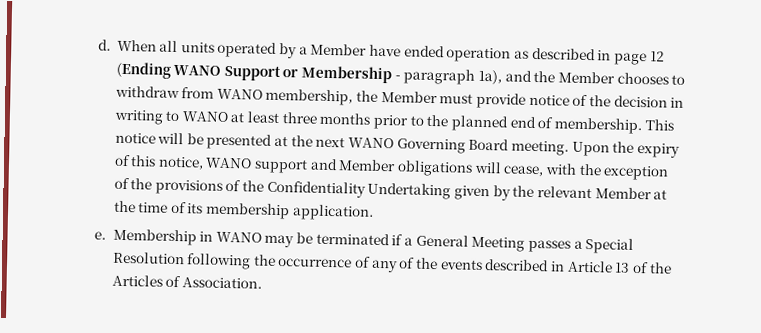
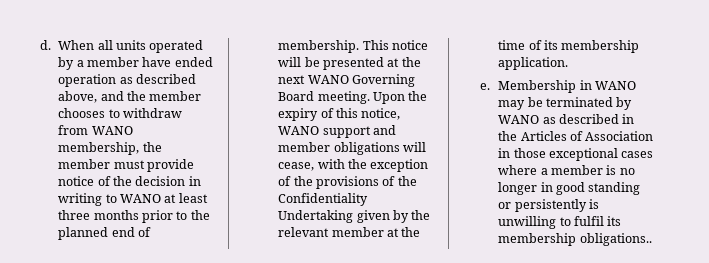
- When all units operated by a Member have ended operation as described in page 12 (Ending WANO Support or Membership - paragraph 1a), and the Member chooses to withdraw from WANO membership, the Member must provide notice of the decision in writing to WANO at least three months prior to the planned end of membership.
+ When all units operated by a member have ended operation as described above, and the member chooses to withdraw from WANO membership, the member must provide notice of the decision in writing to WANO at least three months prior to the planned end of membership.
- Upon the expiry of this notice, WANO support and Member obligations will cease, with the exception of the provisions of the Confidentiality Undertaking given by the relevant Member at the time of its membership application.
+ Upon the expiry of this notice, WANO support and member obligations will cease, with the exception of the provisions of the Confidentiality Undertaking given by the relevant member at the time of its membership application.
- Membership in WANO may be terminated if a General Meeting passes a Special Resolution following the occurrence of any of the events described in Article 13 of the Articles of Association.
+ Membership in WANO may be terminated by WANO as described in the Articles of Association in those exceptional cases where a member is no longer in good standing or persistently is unwilling to fulfil its membership obligations..

